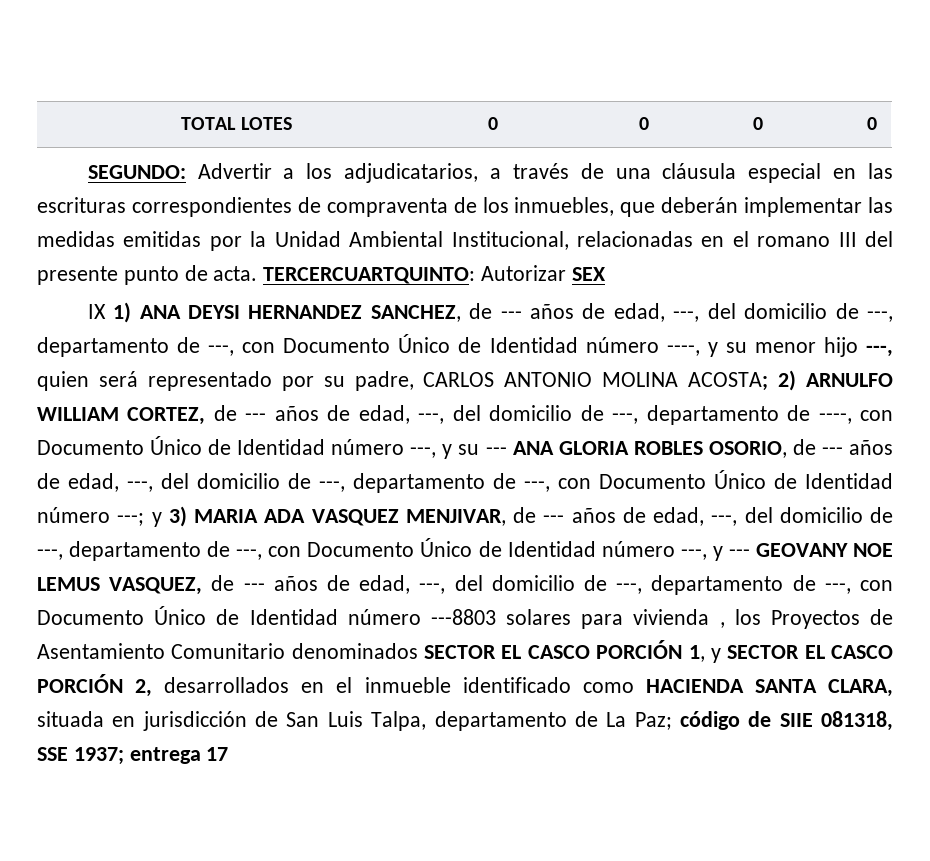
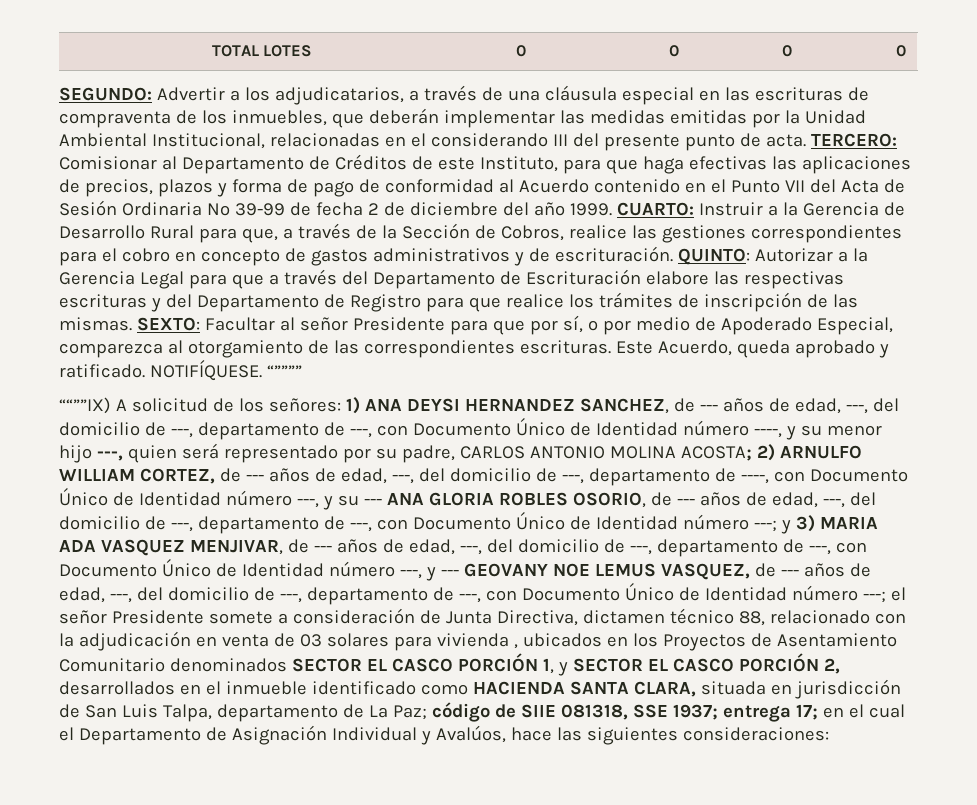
- SEGUNDO: Advertir a los adjudicatarios, a través de una cláusula especial en las escrituras correspondientes de compraventa de los inmuebles, que deberán implementar las medidas emitidas por la Unidad Ambiental Institucional, relacionadas en el romano III del presente punto de acta.
+ SEGUNDO: Advertir a los adjudicatarios, a través de una cláusula especial en las escrituras de compraventa de los inmuebles, que deberán implementar las medidas emitidas por la Unidad Ambiental Institucional, relacionadas en el considerando III del presente punto de acta.
- TERCERCUARTQUINTO: Autorizar SEX
- IX 1) ANA DEYSI HERNANDEZ SANCHEZ, de --- años de edad, ---, del domicilio de ---, departamento de ---, con Documento Único de Identidad número ----, y su menor hijo ---, quien será representado por su padre, CARLOS ANTONIO MOLINA ACOSTA;
+ TERCERO: Comisionar al Departamento de Créditos de este Instituto, para que haga efectivas las aplicaciones de precios, plazos y forma de pago de conformidad al Acuerdo contenido en el Punto VII del Acta de Sesión Ordinaria Nº 39-99 de fecha 2 de diciembre del año 1999. CUARTO: Instruir a la Gerencia de Desarrollo Rural para que, a través de la Sección de Cobros, realice las gestiones correspondientes para el cobro en concepto de gastos administrativos y de escrituración. QUINTO: Autorizar a la Gerencia Legal para que a través del Departamento de Escrituración elabore las respectivas escrituras y del Departamento de Registro para que realice los trámites de inscripción de las mismas. SEXTO: Facultar al señor Presidente para que por sí, o por medio de Apoderado Especial, comparezca al otorgamiento de las correspondientes escrituras. Este Acuerdo, queda aprobado y ratificado. NOTIFÍQUESE. “””””
+ ““””IX) A solicitud de los señores: 1) ANA DEYSI HERNANDEZ SANCHEZ, de --- años de edad, ---, del domicilio de ---, departamento de ---, con Documento Único de Identidad número ----, y su menor hijo ---, quien será representado por su padre, CARLOS ANTONIO MOLINA ACOSTA;
- y 3) MARIA ADA VASQUEZ MENJIVAR, de --- años de edad, ---, del domicilio de ---, departamento de ---, con Documento Único de Identidad número ---, y --- GEOVANY NOE LEMUS VASQUEZ, de --- años de edad, ---, del domicilio de ---, departamento de ---, con Documento Único de Identidad número ---8803 solares para vivienda , los Proyectos de Asentamiento Comunitario denominados SECTOR EL CASCO PORCIÓN 1, y SECTOR EL CASCO PORCIÓN 2, desarrollados en el inmueble identificado como HACIENDA SANTA CLARA, situada en jurisdicción de San Luis Talpa, departamento de La Paz;
+ y 3) MARIA ADA VASQUEZ MENJIVAR, de --- años de edad, ---, del domicilio de ---, departamento de ---, con Documento Único de Identidad número ---, y --- GEOVANY NOE LEMUS VASQUEZ, de --- años de edad, ---, del domicilio de ---, departamento de ---, con Documento Único de Identidad número ---; el señor Presidente somete a consideración de Junta Directiva, dictamen técnico 88, relacionado con la adjudicación en venta de 03 solares para vivienda , ubicados en los Proyectos de Asentamiento Comunitario denominados SECTOR EL CASCO PORCIÓN 1, y SECTOR EL CASCO PORCIÓN 2, desarrollados en el inmueble identificado como HACIENDA SANTA CLARA, situada en jurisdicción de San Luis Talpa, departamento de La Paz;
- entrega 17
+ entrega 17; en el cual el Departamento de Asignación Individual y Avalúos, hace las siguientes consideraciones:

